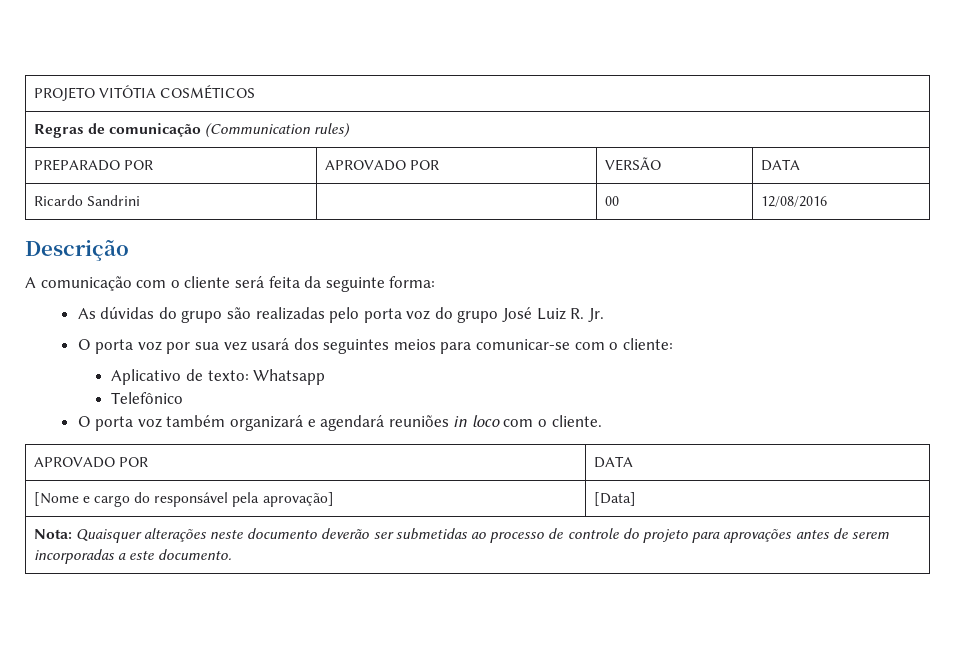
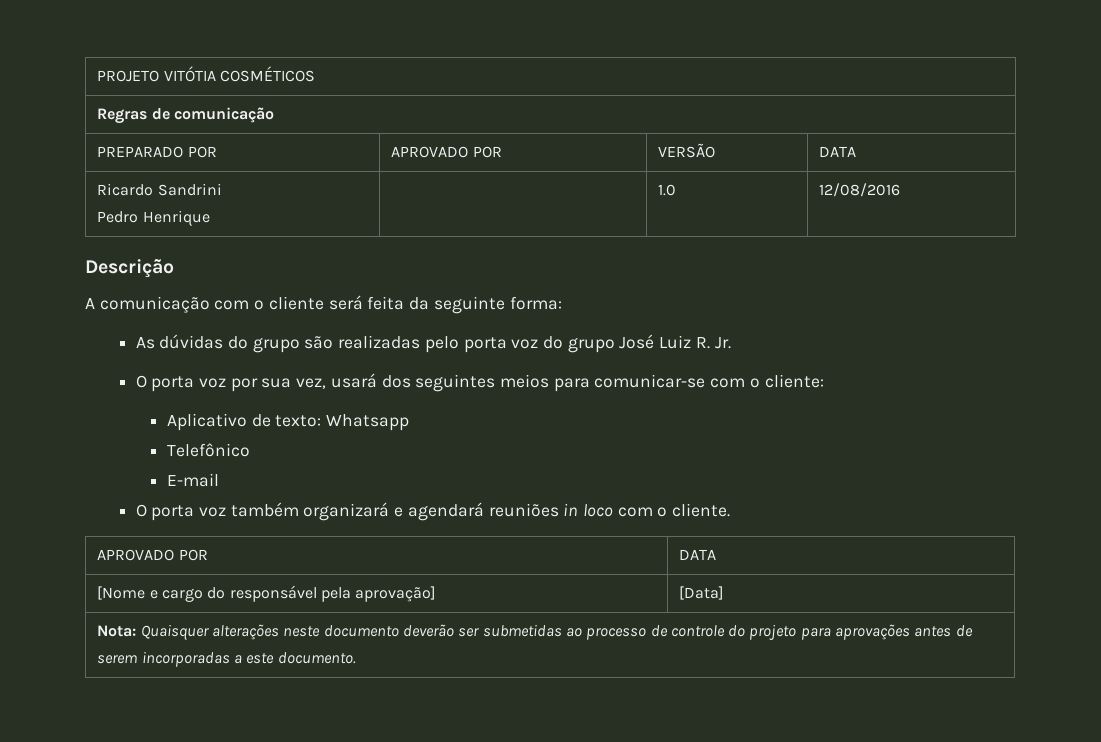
- Regras de comunicação (Communication rules)
+ Regras de comunicação
- Ricardo Sandrini | | 00 | 12/08/2016
+ Ricardo Sandrini
+ Pedro Henrique | | 1.0 | 12/08/2016
- O porta voz por sua vez usará dos seguintes meios para comunicar-se com o cliente:
+ O porta voz por sua vez, usará dos seguintes meios para comunicar-se com o cliente:
+ E-mail

